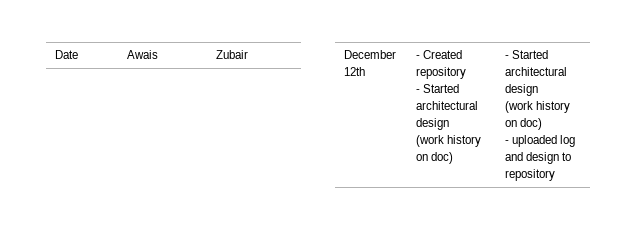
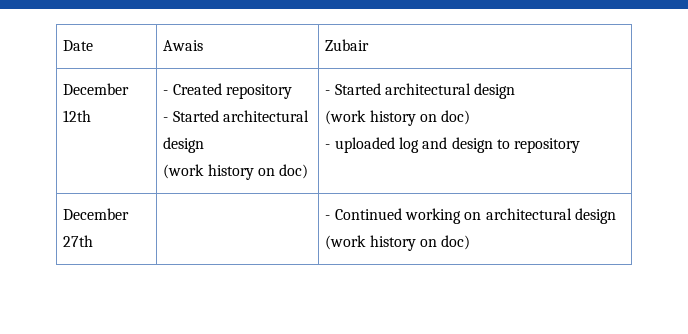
+ December 27th | | - Continued working on architectural design (work history on doc)

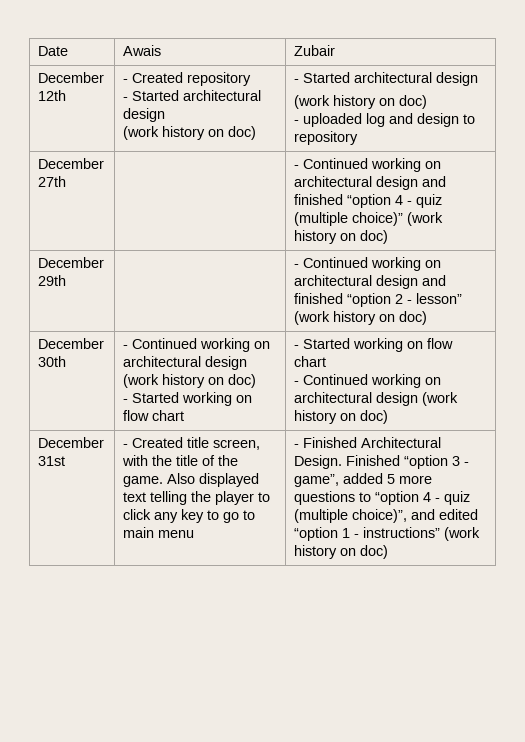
- December 27th | | - Continued working on architectural design (work history on doc)
+ December 27th | | - Continued working on architectural design and finished “option 4 - quiz (multiple choice)” (work history on doc)
+ December 29th | | - Continued working on architectural design and finished “option 2 - lesson” (work history on doc)
+ December 30th | - Continued working on architectural design (work history on doc)
+ - Started working on flow chart | - Started working on flow chart
+ - Continued working on architectural design (work history on doc)
+ December 31st | - Created title screen, with the title of the game. Also displayed text telling the player to click any key to go to main menu | - Finished Architectural Design. Finished “option 3 - game”, added 5 more questions to “option 4 - quiz (multiple choice)”, and edited “option 1 - instructions” (work history on doc)

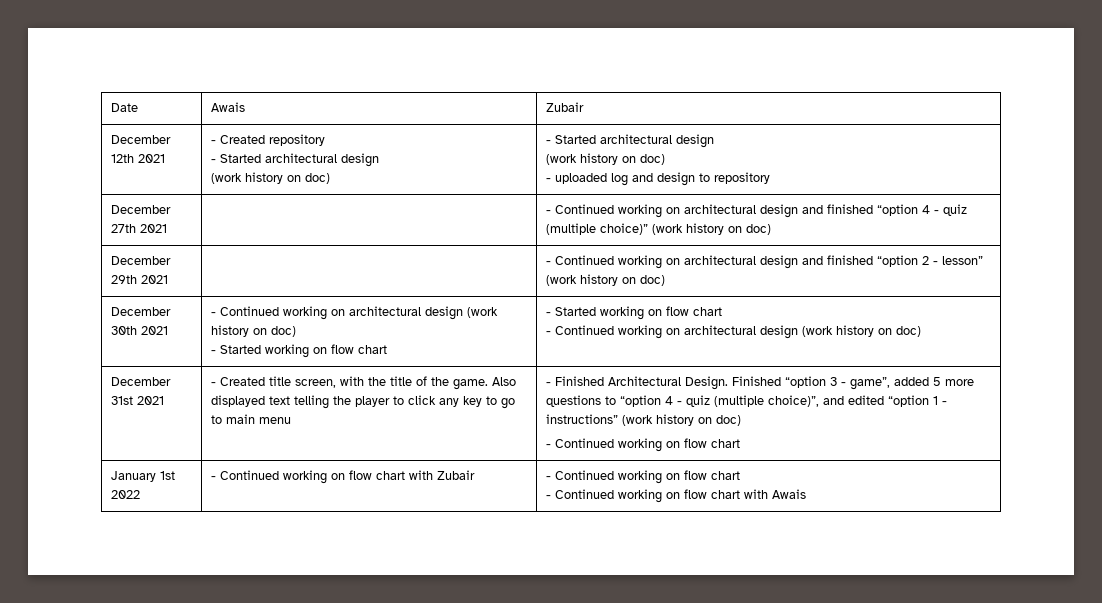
- December 12th | - Created repository
+ December 12th 2021 | - Created repository
- December 27th | | - Continued working on architectural design and finished “option 4 - quiz (multiple choice)” (work history on doc)
+ December 27th 2021 | | - Continued working on architectural design and finished “option 4 - quiz (multiple choice)” (work history on doc)
- December 29th | | - Continued working on architectural design and finished “option 2 - lesson” (work history on doc)
+ December 29th 2021 | | - Continued working on architectural design and finished “option 2 - lesson” (work history on doc)
- December 30th | - Continued working on architectural design (work history on doc)
+ December 30th 2021 | - Continued working on architectural design (work history on doc)
- December 31st
+ December 31st 2021
  Finished “option 3 - game”, added 5 more questions to “option 4 - quiz (multiple choice)”, and edited “option 1 - instructions” (work history on doc)
+ - Continued working on flow chart
+ January 1st 2022 | - Continued working on flow chart with Zubair | - Continued working on flow chart
+ - Continued working on flow chart with Awais

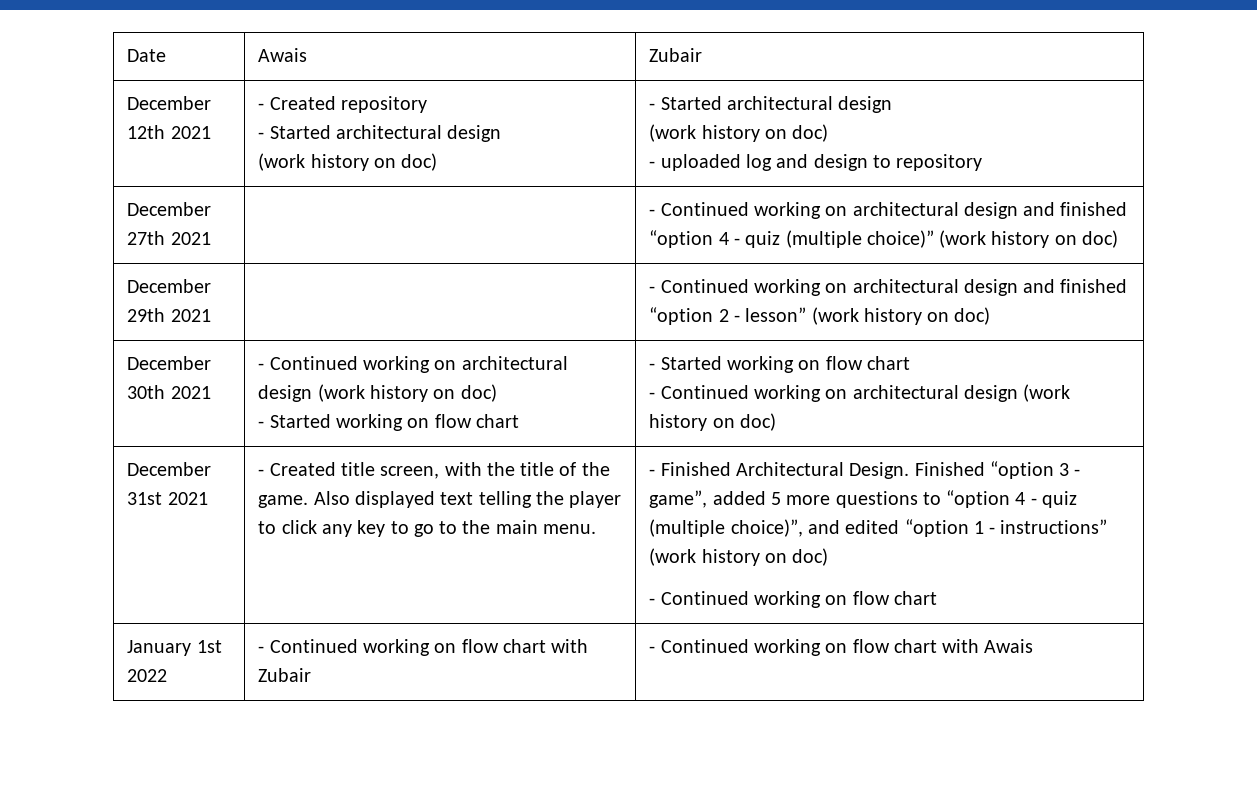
- Also displayed text telling the player to click any key to go to main menu
+ Also displayed text telling the player to click any key to go to the main menu.
- January 1st 2022 | - Continued working on flow chart with Zubair | - Continued working on flow chart
- - Continued working on flow chart with Awais
+ January 1st 2022 | - Continued working on flow chart with Zubair | - Continued working on flow chart with Awais

